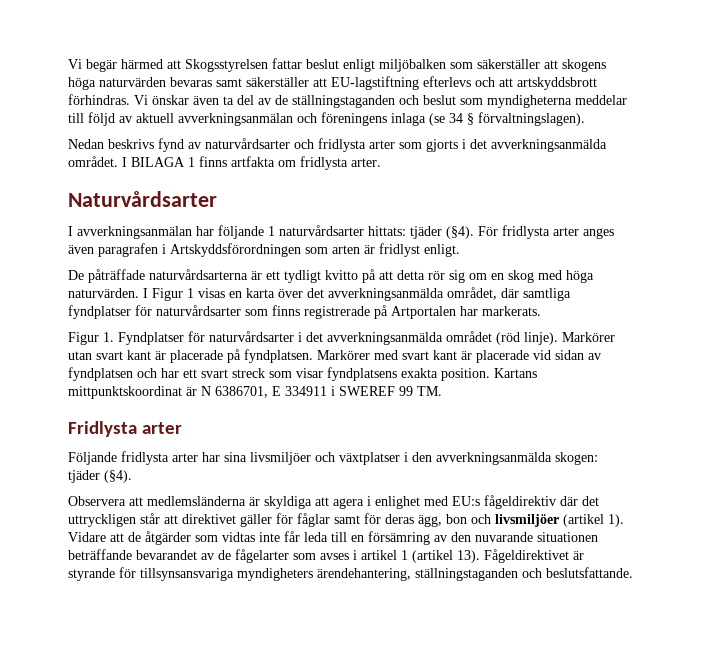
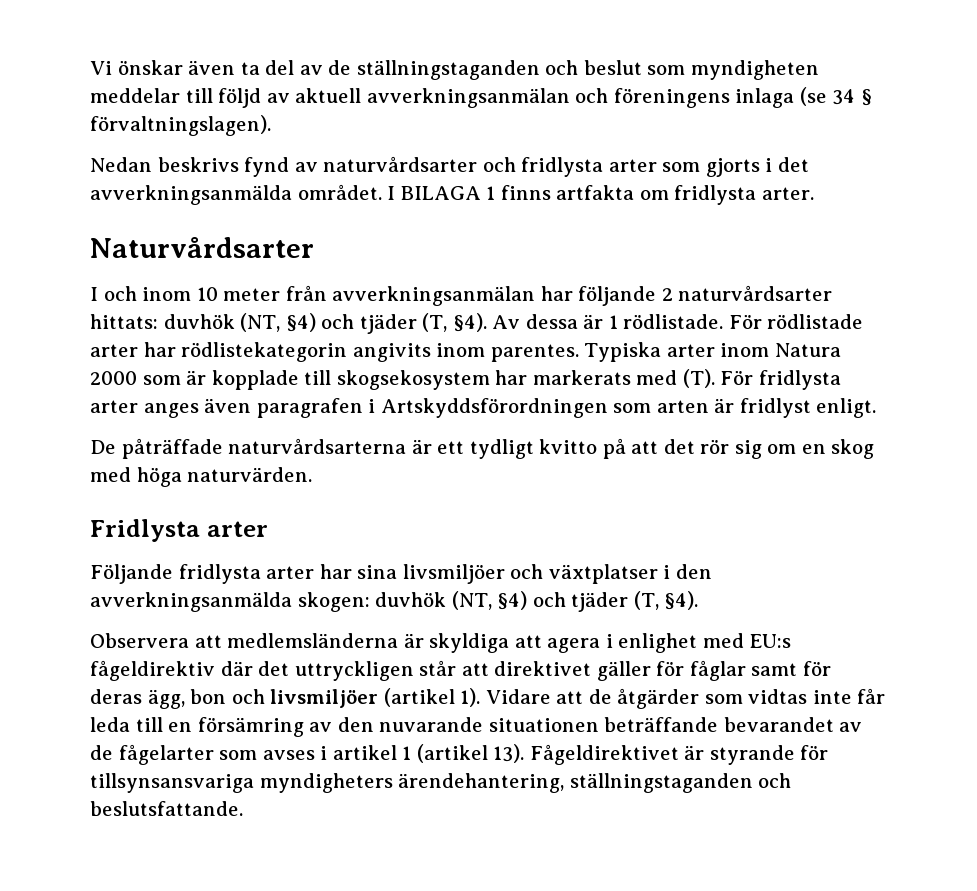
- Vi begär härmed att Skogsstyrelsen fattar beslut enligt miljöbalken som säkerställer att skogens höga naturvärden bevaras samt säkerställer att EU-lagstiftning efterlevs och att artskyddsbrott förhindras. Vi önskar även ta del av de ställningstaganden och beslut som myndigheterna meddelar till följd av aktuell avverkningsanmälan och föreningens inlaga (se 34 § förvaltningslagen).
+ Vi önskar även ta del av de ställningstaganden och beslut som myndigheten meddelar till följd av aktuell avverkningsanmälan och föreningens inlaga (se 34 § förvaltningslagen).
- I avverkningsanmälan har följande 1 naturvårdsarter hittats: tjäder (§4). För fridlysta arter anges även paragrafen i Artskyddsförordningen som arten är fridlyst enligt.
+ I och inom 10 meter från avverkningsanmälan har följande 2 naturvårdsarter hittats: duvhök (NT, §4) och tjäder (T, §4). Av dessa är 1 rödlistade. För rödlistade arter har rödlistekategorin angivits inom parentes. Typiska arter inom Natura 2000 som är kopplade till skogsekosystem har markerats med (T). För fridlysta arter anges även paragrafen i Artskyddsförordningen som arten är fridlyst enligt.
- De påträffade naturvårdsarterna är ett tydligt kvitto på att detta rör sig om en skog med höga naturvärden. I Figur 1 visas en karta över det avverkningsanmälda området, där samtliga fyndplatser för naturvårdsarter som finns registrerade på Artportalen har markerats.
- Figur 1. Fyndplatser för naturvårdsarter i det avverkningsanmälda området (röd linje). Markörer utan svart kant är placerade på fyndplatsen. Markörer med svart kant är placerade vid sidan av fyndplatsen och har ett svart streck som visar fyndplatsens exakta position. Kartans mittpunktskoordinat är N 6386701, E 334911 i SWEREF 99 TM.
+ De påträffade naturvårdsarterna är ett tydligt kvitto på att det rör sig om en skog med höga naturvärden.
- Följande fridlysta arter har sina livsmiljöer och växtplatser i den avverkningsanmälda skogen: tjäder (§4).
+ Följande fridlysta arter har sina livsmiljöer och växtplatser i den avverkningsanmälda skogen: duvhök (NT, §4) och tjäder (T, §4).

